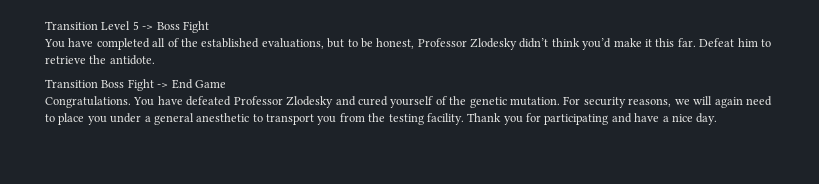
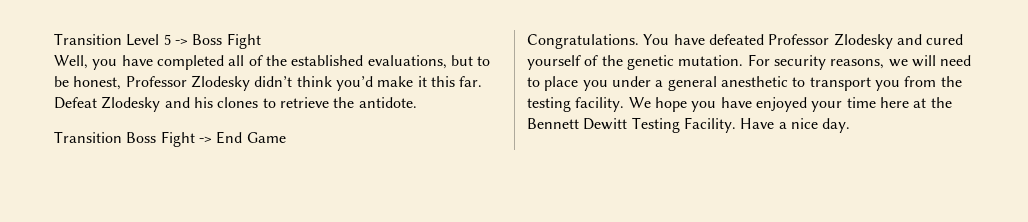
- You have completed all of the established evaluations, but to be honest, Professor Zlodesky didn’t think you’d make it this far.
+ Well, you have completed all of the established evaluations, but to be honest, Professor Zlodesky didn’t think you’d make it this far.
- Defeat him to retrieve the antidote.
+ Defeat Zlodesky and his clones to retrieve the antidote.
- For security reasons, we will again need to place you under a general anesthetic to transport you from the testing facility.
+ For security reasons, we will need to place you under a general anesthetic to transport you from the testing facility.
- Thank you for participating and have a nice day.
+ We hope you have enjoyed your time here at the Bennett Dewitt Testing Facility. Have a nice day.

